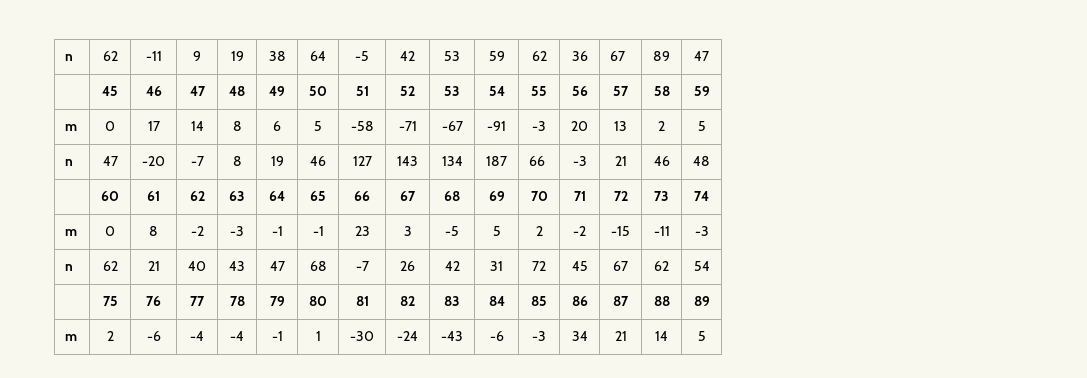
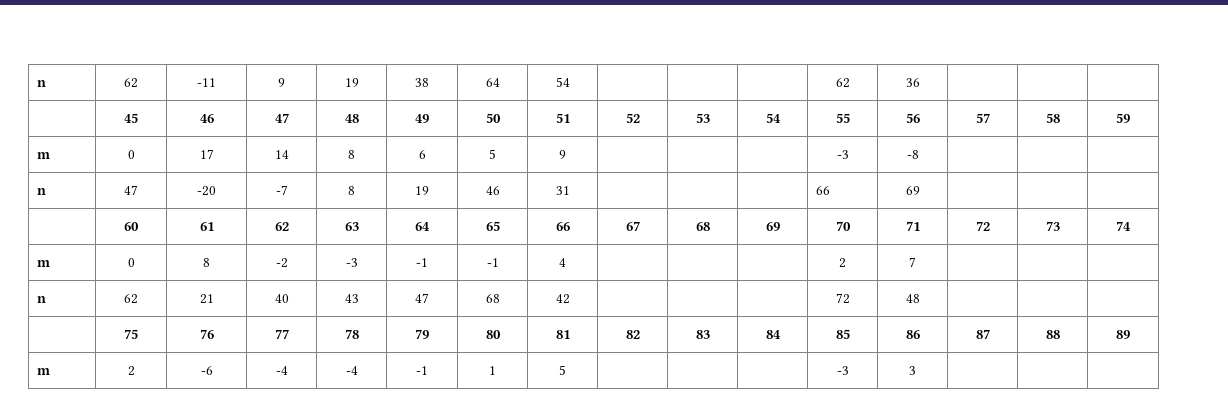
- n | 62 | -11 | 9 | 19 | 38 | 64 | -5 | 42 | 53 | 59 | 62 | 36 | 67 | 89 | 47
+ n | 62 | -11 | 9 | 19 | 38 | 64 | 54 | | | | 62 | 36 | | |
- m | 0 | 17 | 14 | 8 | 6 | 5 | -58 | -71 | -67 | -91 | -3 | 20 | 13 | 2 | 5
+ m | 0 | 17 | 14 | 8 | 6 | 5 | 9 | | | | -3 | -8 | | |
- n | 47 | -20 | -7 | 8 | 19 | 46 | 127 | 143 | 134 | 187 | 66 | -3 | 21 | 46 | 48
+ n | 47 | -20 | -7 | 8 | 19 | 46 | 31 | | | | 66 | 69 | | |
- m | 0 | 8 | -2 | -3 | -1 | -1 | 23 | 3 | -5 | 5 | 2 | -2 | -15 | -11 | -3
+ m | 0 | 8 | -2 | -3 | -1 | -1 | 4 | | | | 2 | 7 | | |
- n | 62 | 21 | 40 | 43 | 47 | 68 | -7 | 26 | 42 | 31 | 72 | 45 | 67 | 62 | 54
+ n | 62 | 21 | 40 | 43 | 47 | 68 | 42 | | | | 72 | 48 | | |
- m | 2 | -6 | -4 | -4 | -1 | 1 | -30 | -24 | -43 | -6 | -3 | 34 | 21 | 14 | 5
+ m | 2 | -6 | -4 | -4 | -1 | 1 | 5 | | | | -3 | 3 | | |

